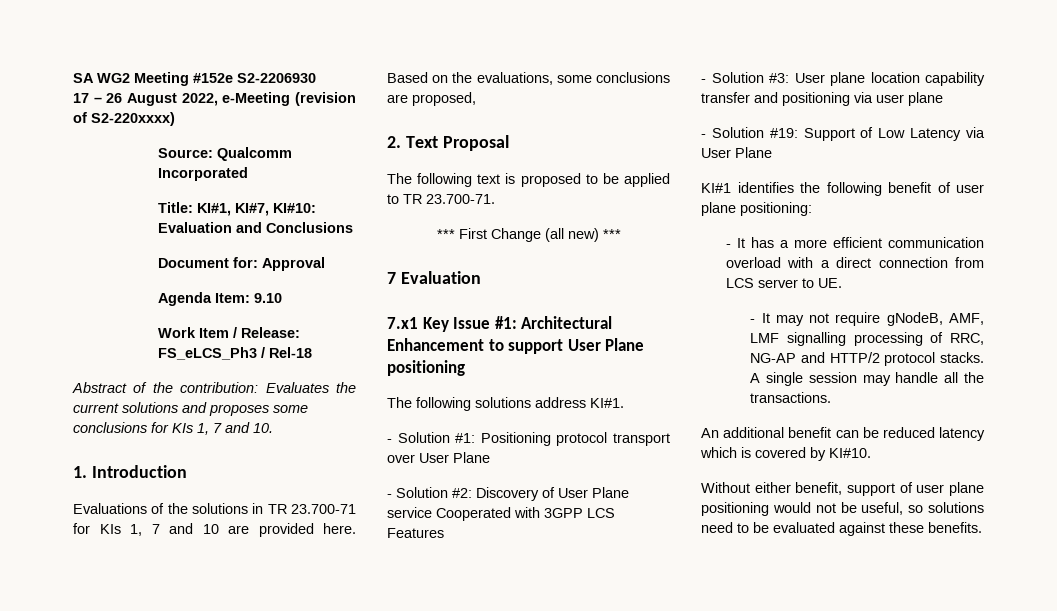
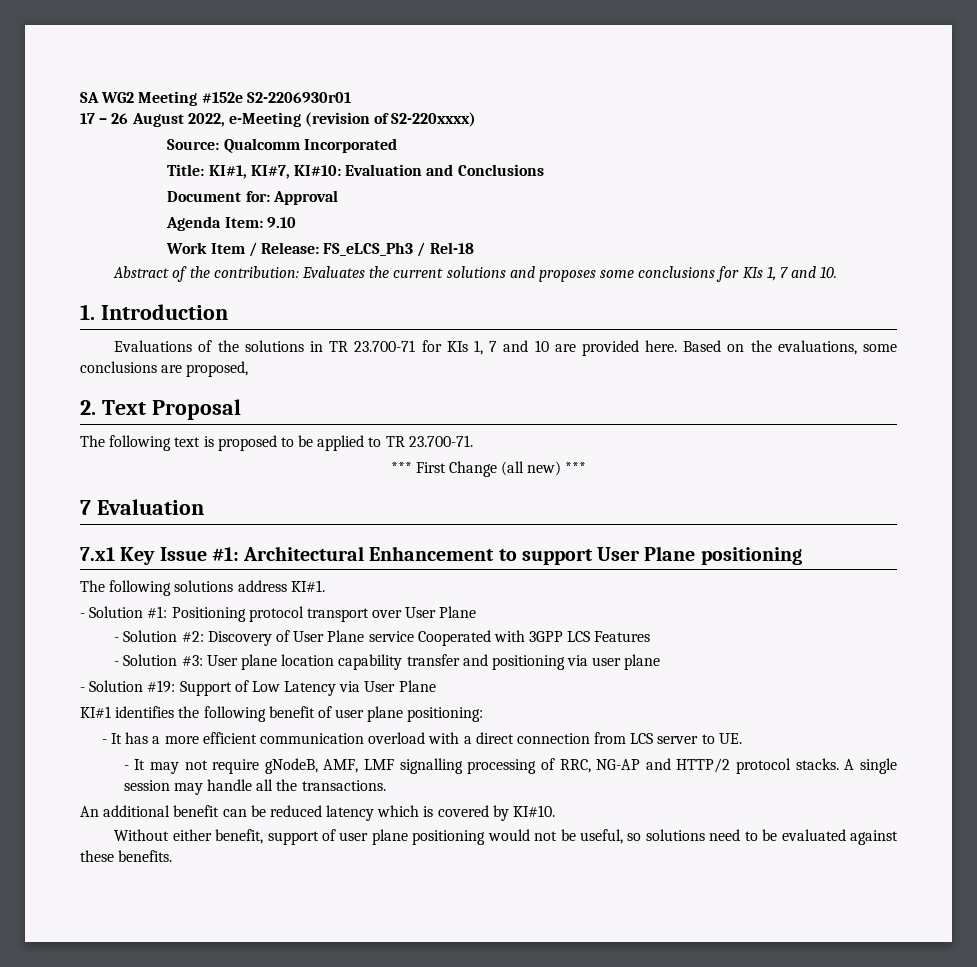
- SA WG2 Meeting #152e S2-2206930
+ SA WG2 Meeting #152e S2-2206930r01

